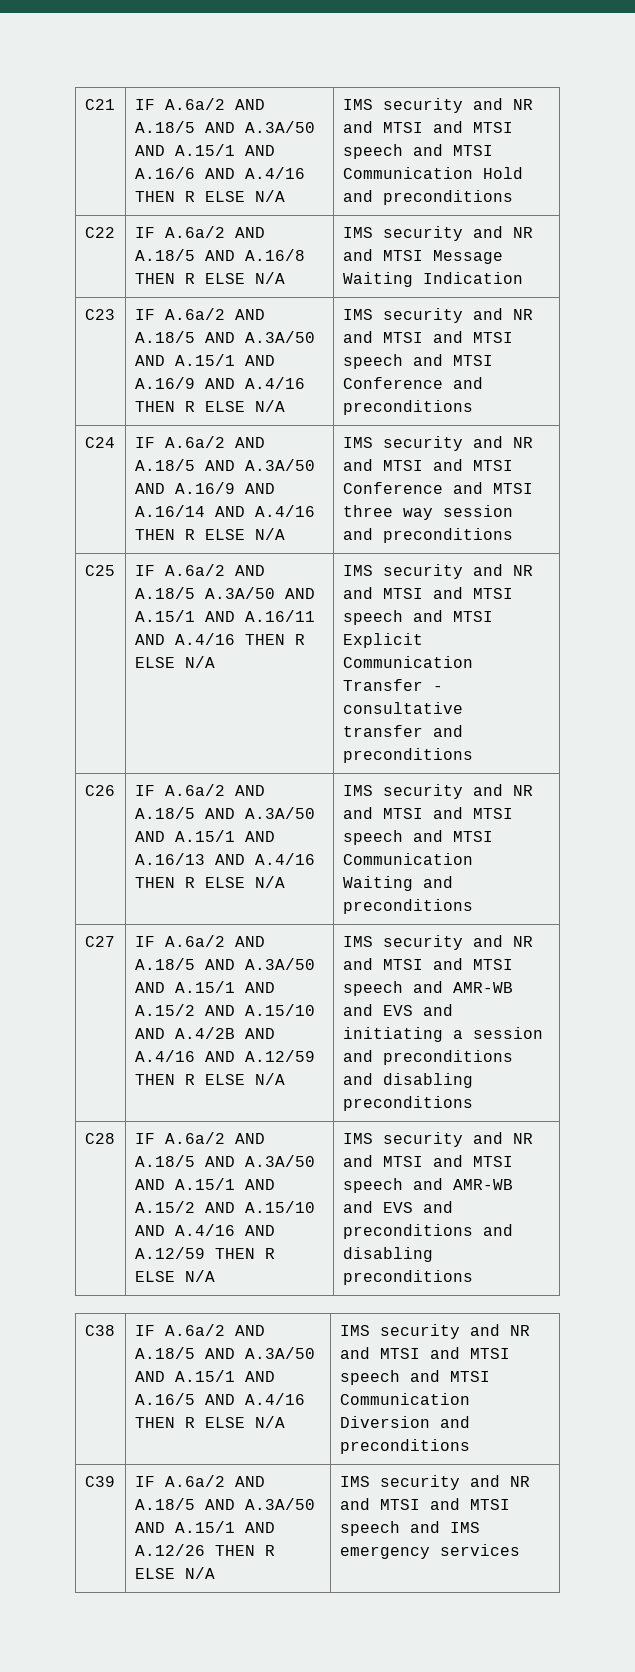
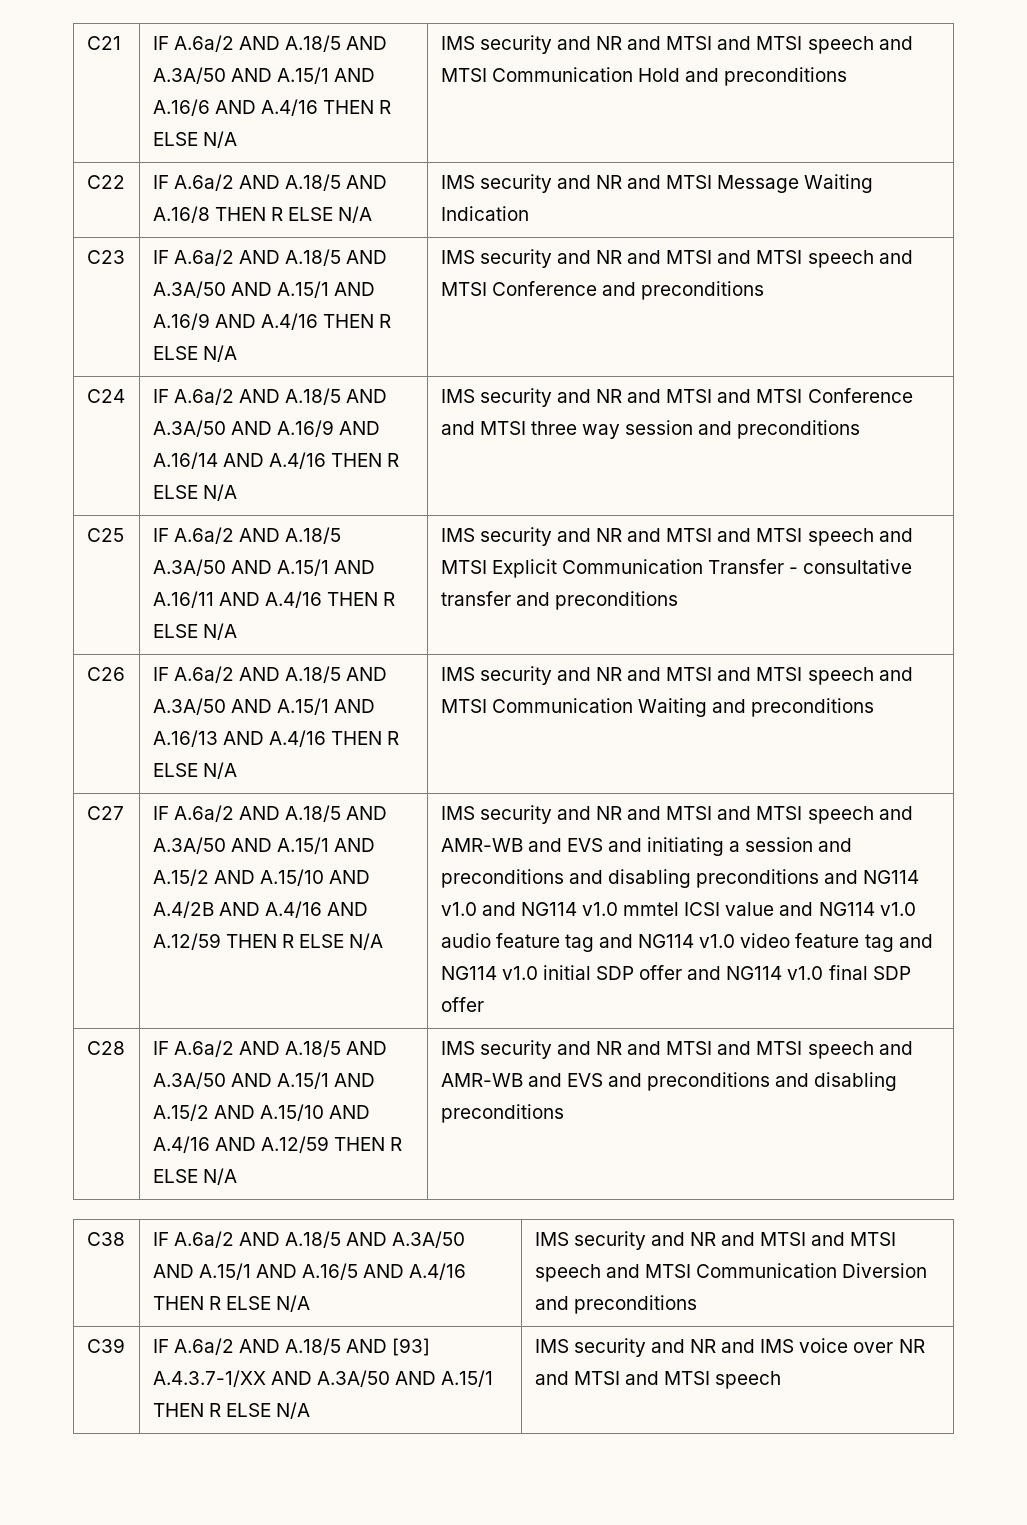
- IMS security and NR and MTSI and MTSI speech and AMR-WB and EVS and initiating a session and preconditions and disabling preconditions
+ IMS security and NR and MTSI and MTSI speech and AMR-WB and EVS and initiating a session and preconditions and disabling preconditions and NG114 v1.0 and NG114 v1.0 mmtel ICSI value and NG114 v1.0 audio feature tag and NG114 v1.0 video feature tag and NG114 v1.0 initial SDP offer and NG114 v1.0 final SDP offer
- C39 | IF A.6a/2 AND A.18/5 AND A.3A/50 AND A.15/1 AND A.12/26 THEN R ELSE N/A | IMS security and NR and MTSI and MTSI speech and IMS emergency services
+ C39 | IF A.6a/2 AND A.18/5 AND [93] A.4.3.7-1/XX AND A.3A/50 AND A.15/1 THEN R ELSE N/A | IMS security and NR and IMS voice over NR and MTSI and MTSI speech

